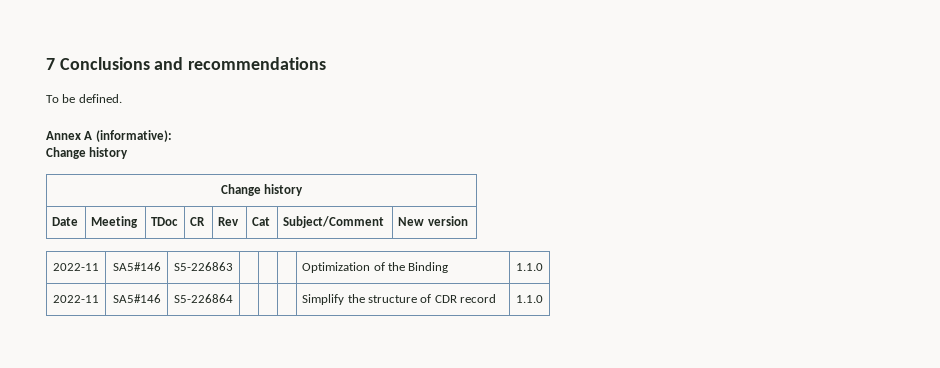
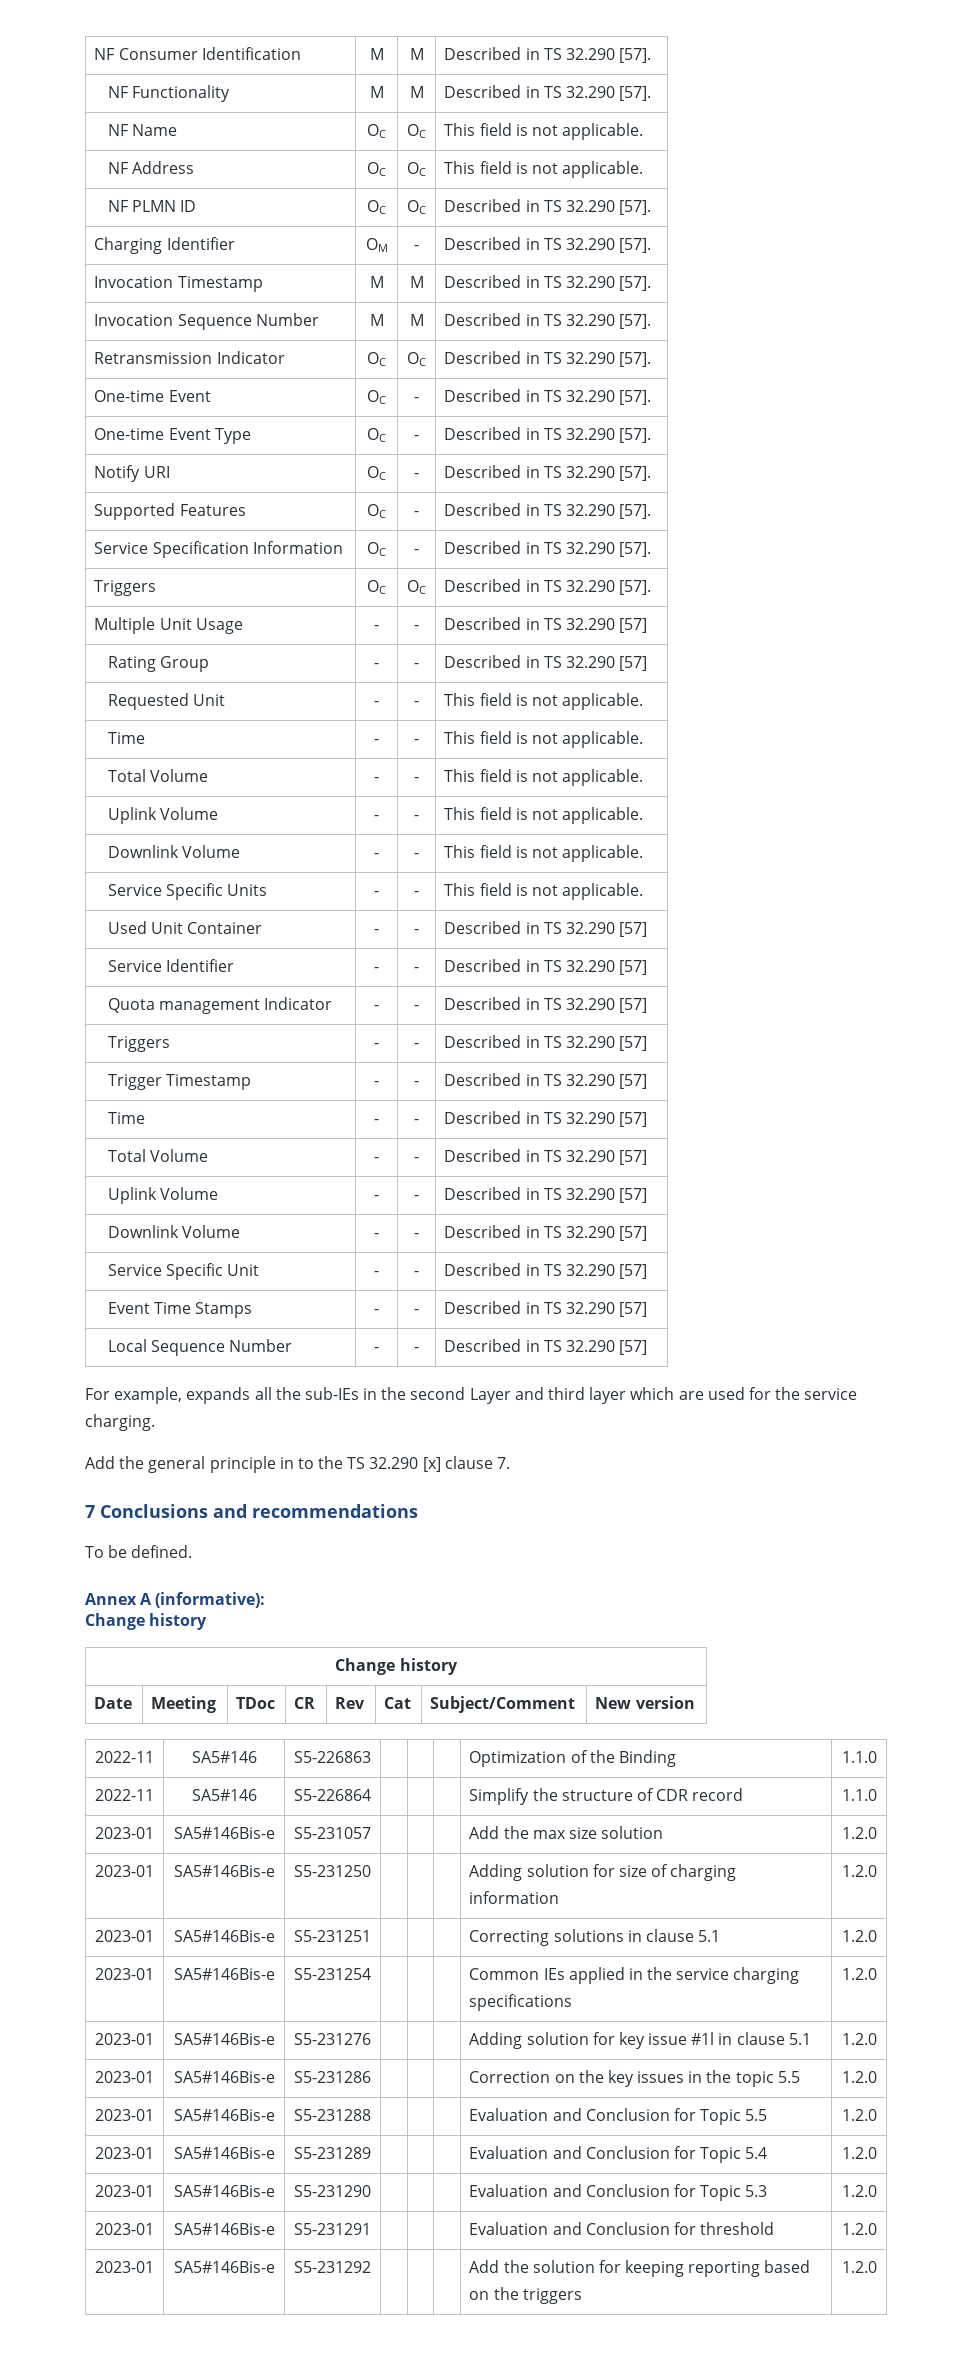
+ NF Consumer Identification | M | M | Described in TS 32.290 [57].
+ NF Functionality | M | M | Described in TS 32.290 [57].
+ NF Name | OC | OC | This field is not applicable.
+ NF Address | OC | OC | This field is not applicable.
+ NF PLMN ID | OC | OC | Described in TS 32.290 [57].
+ Charging Identifier | OM | - | Described in TS 32.290 [57].
+ Invocation Timestamp | M | M | Described in TS 32.290 [57].
+ Invocation Sequence Number | M | M | Described in TS 32.290 [57].
+ Retransmission Indicator | OC | OC | Described in TS 32.290 [57].
+ One-time Event | OC | - | Described in TS 32.290 [57].
+ One-time Event Type | OC | - | Described in TS 32.290 [57].
+ Notify URI | OC | - | Described in TS 32.290 [57].
+ Supported Features | OC | - | Described in TS 32.290 [57].
+ Service Specification Information | OC | - | Described in TS 32.290 [57].
+ Triggers | OC | OC | Described in TS 32.290 [57].
+ Multiple Unit Usage | - | - | Described in TS 32.290 [57]
+ Rating Group | - | - | Described in TS 32.290 [57]
+ Requested Unit | - | - | This field is not applicable.
+ Time | - | - | This field is not applicable.
+ Total Volume | - | - | This field is not applicable.
+ Uplink Volume | - | - | This field is not applicable.
+ Downlink Volume | - | - | This field is not applicable.
+ Service Specific Units | - | - | This field is not applicable.
+ Used Unit Container | - | - | Described in TS 32.290 [57]
+ Service Identifier | - | - | Described in TS 32.290 [57]
+ Quota management Indicator | - | - | Described in TS 32.290 [57]
+ Triggers | - | - | Described in TS 32.290 [57]
+ Trigger Timestamp | - | - | Described in TS 32.290 [57]
+ Time | - | - | Described in TS 32.290 [57]
+ Total Volume | - | - | Described in TS 32.290 [57]
+ Uplink Volume | - | - | Described in TS 32.290 [57]
+ Downlink Volume | - | - | Described in TS 32.290 [57]
+ Service Specific Unit | - | - | Described in TS 32.290 [57]
+ Event Time Stamps | - | - | Described in TS 32.290 [57]
+ Local Sequence Number | - | - | Described in TS 32.290 [57]
+ For example, expands all the sub-IEs in the second Layer and third layer which are used for the service charging.
+ Add the general principle in to the TS 32.290 [x] clause 7.
+ 2023-01 | SA5#146Bis-e | S5-231057 | | | | Add the max size solution | 1.2.0
+ 2023-01 | SA5#146Bis-e | S5-231250 | | | | Adding solution for size of charging information | 1.2.0
+ 2023-01 | SA5#146Bis-e | S5-231251 | | | | Correcting solutions in clause 5.1 | 1.2.0
+ 2023-01 | SA5#146Bis-e | S5-231254 | | | | Common IEs applied in the service charging specifications | 1.2.0
+ 2023-01 | SA5#146Bis-e | S5-231276 | | | | Adding solution for key issue #1l in clause 5.1 | 1.2.0
+ 2023-01 | SA5#146Bis-e | S5-231286 | | | | Correction on the key issues in the topic 5.5 | 1.2.0
+ 2023-01 | SA5#146Bis-e | S5-231288 | | | | Evaluation and Conclusion for Topic 5.5 | 1.2.0
+ 2023-01 | SA5#146Bis-e | S5-231289 | | | | Evaluation and Conclusion for Topic 5.4 | 1.2.0
+ 2023-01 | SA5#146Bis-e | S5-231290 | | | | Evaluation and Conclusion for Topic 5.3 | 1.2.0
+ 2023-01 | SA5#146Bis-e | S5-231291 | | | | Evaluation and Conclusion for threshold | 1.2.0
+ 2023-01 | SA5#146Bis-e | S5-231292 | | | | Add the solution for keeping reporting based on the triggers | 1.2.0

